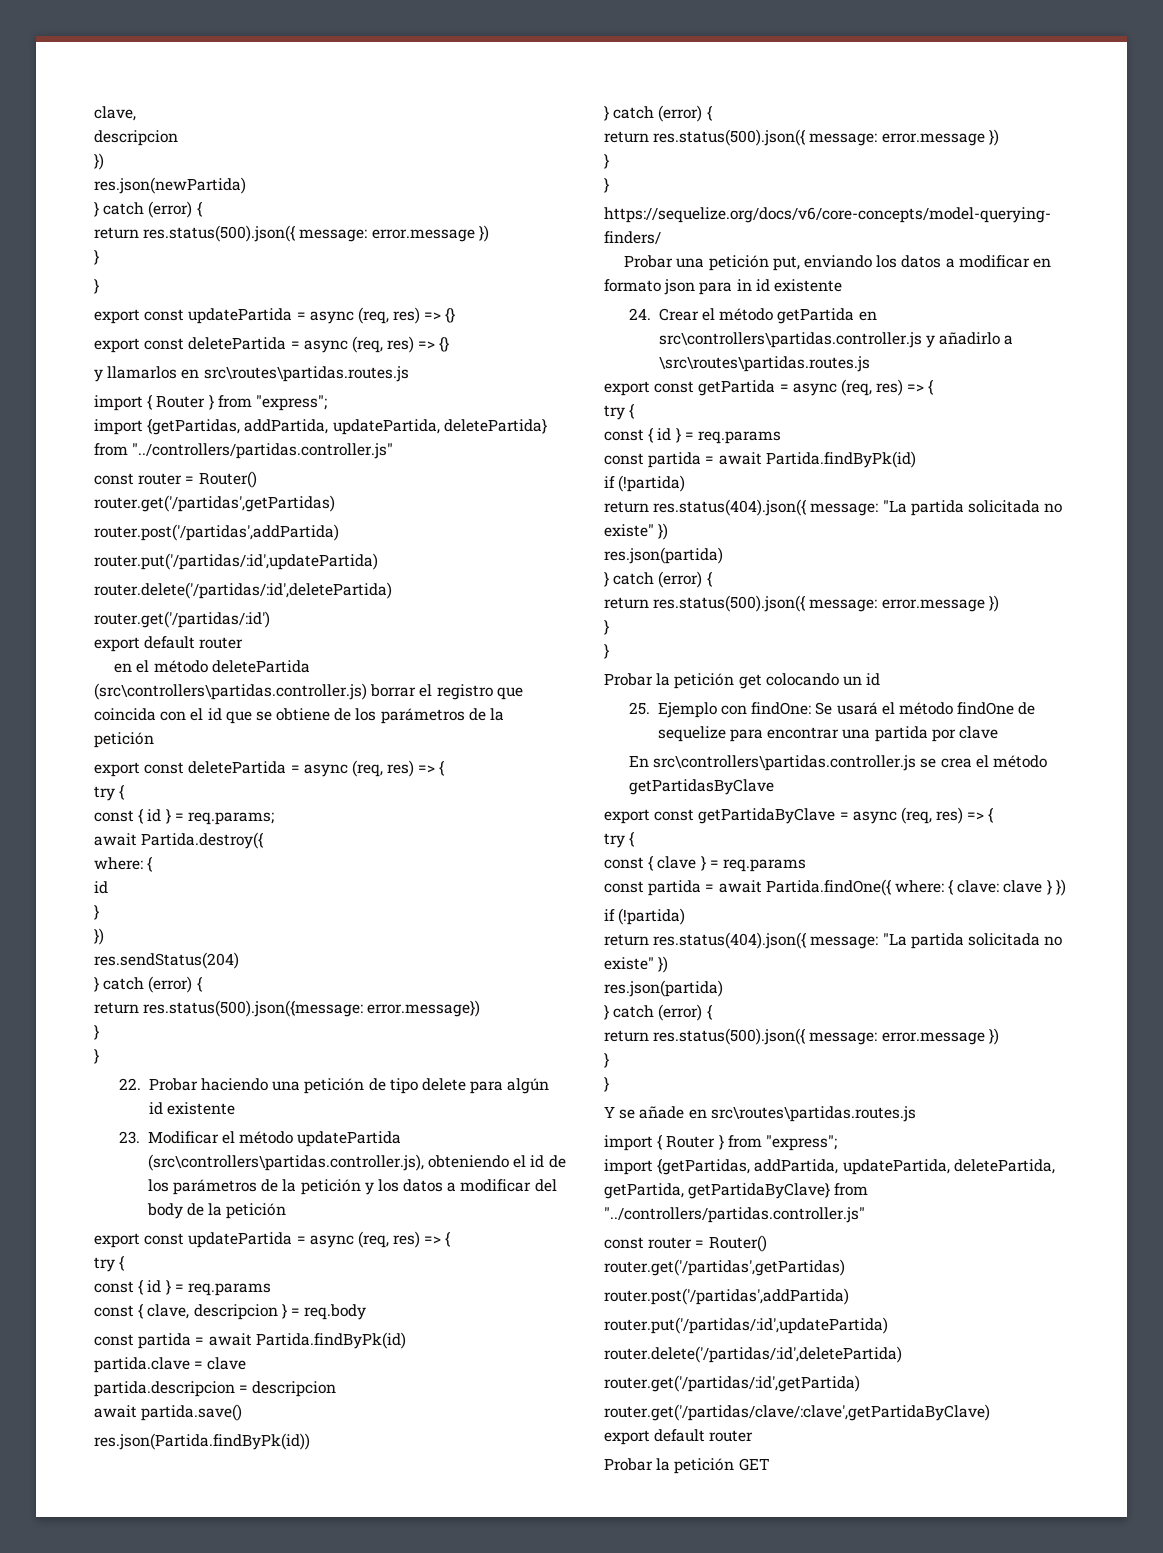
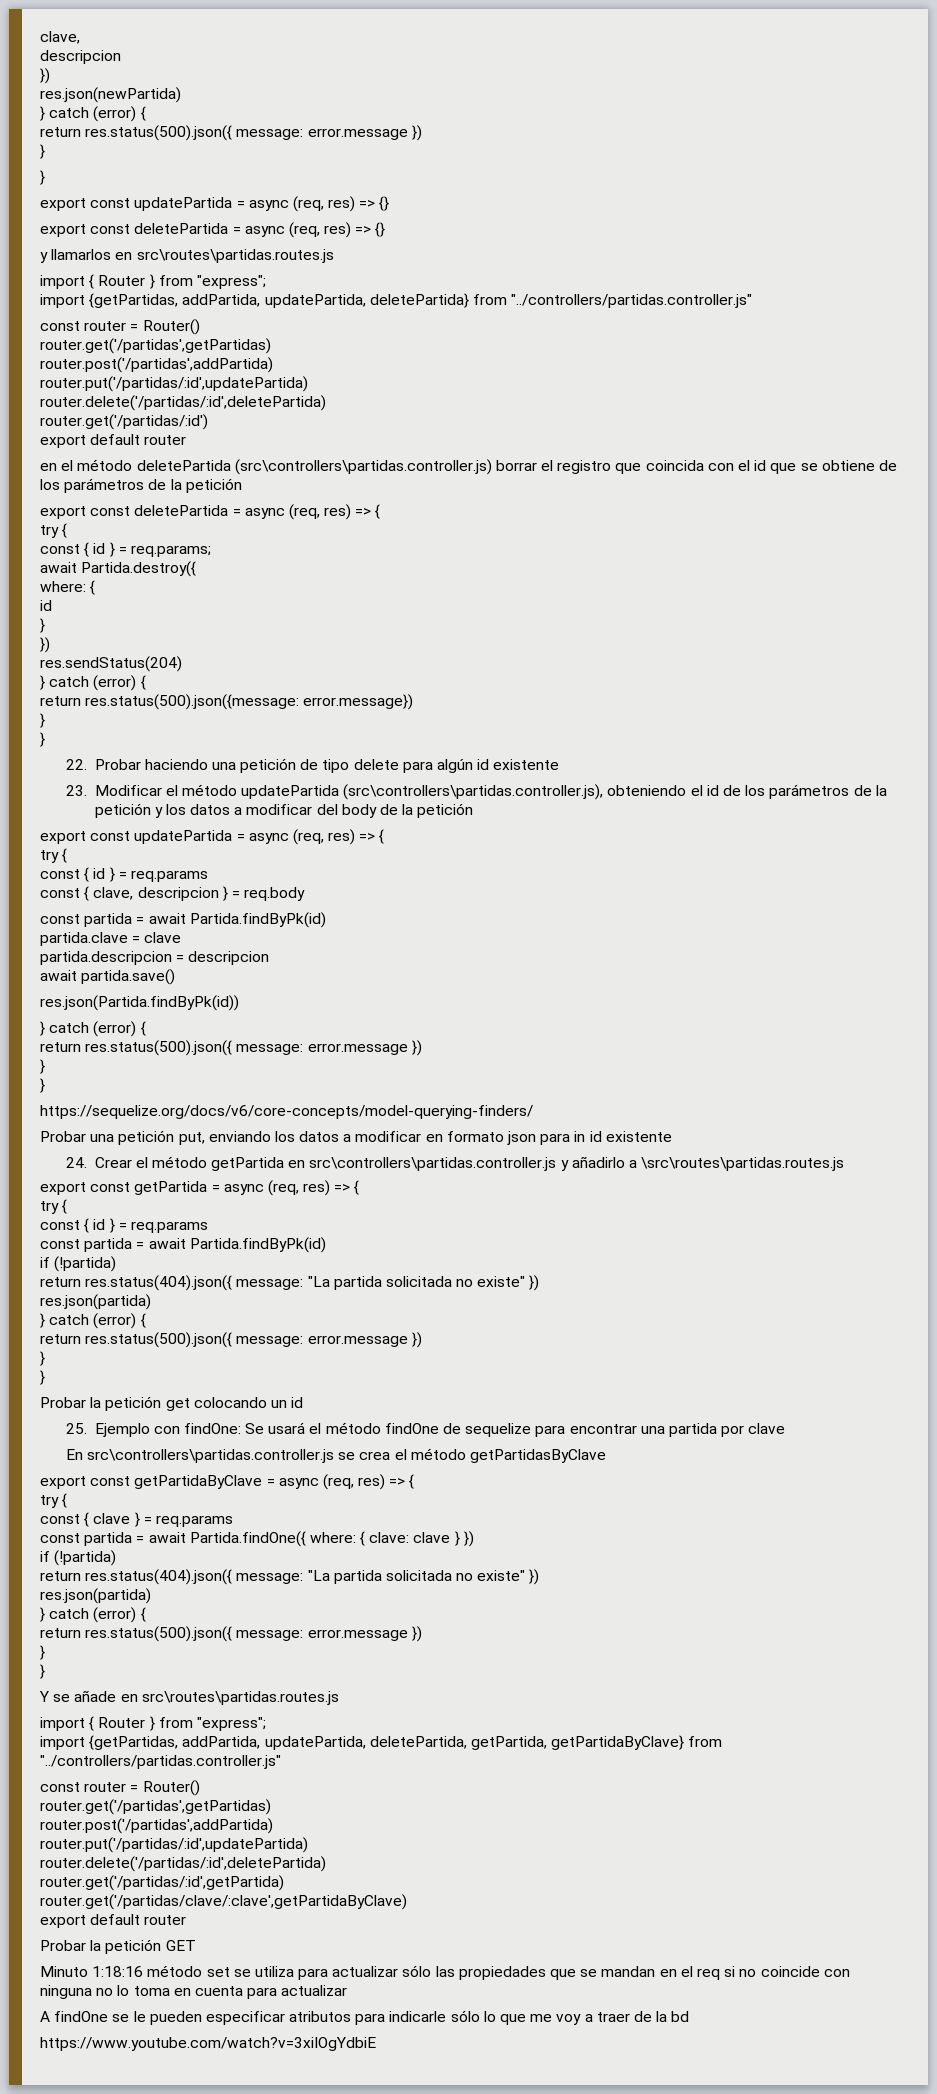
+ Minuto 1:18:16 método set se utiliza para actualizar sólo las propiedades que se mandan en el req si no coincide con ninguna no lo toma en cuenta para actualizar
+ A findOne se le pueden especificar atributos para indicarle sólo lo que me voy a traer de la bd
+ https://www.youtube.com/watch?v=3xiIOgYdbiE

